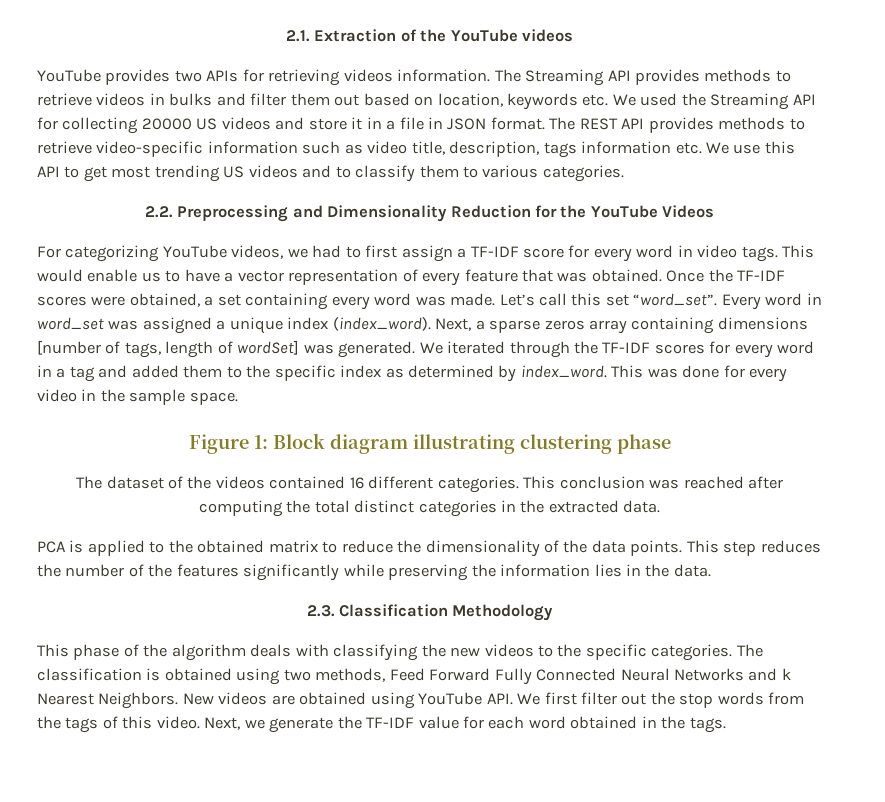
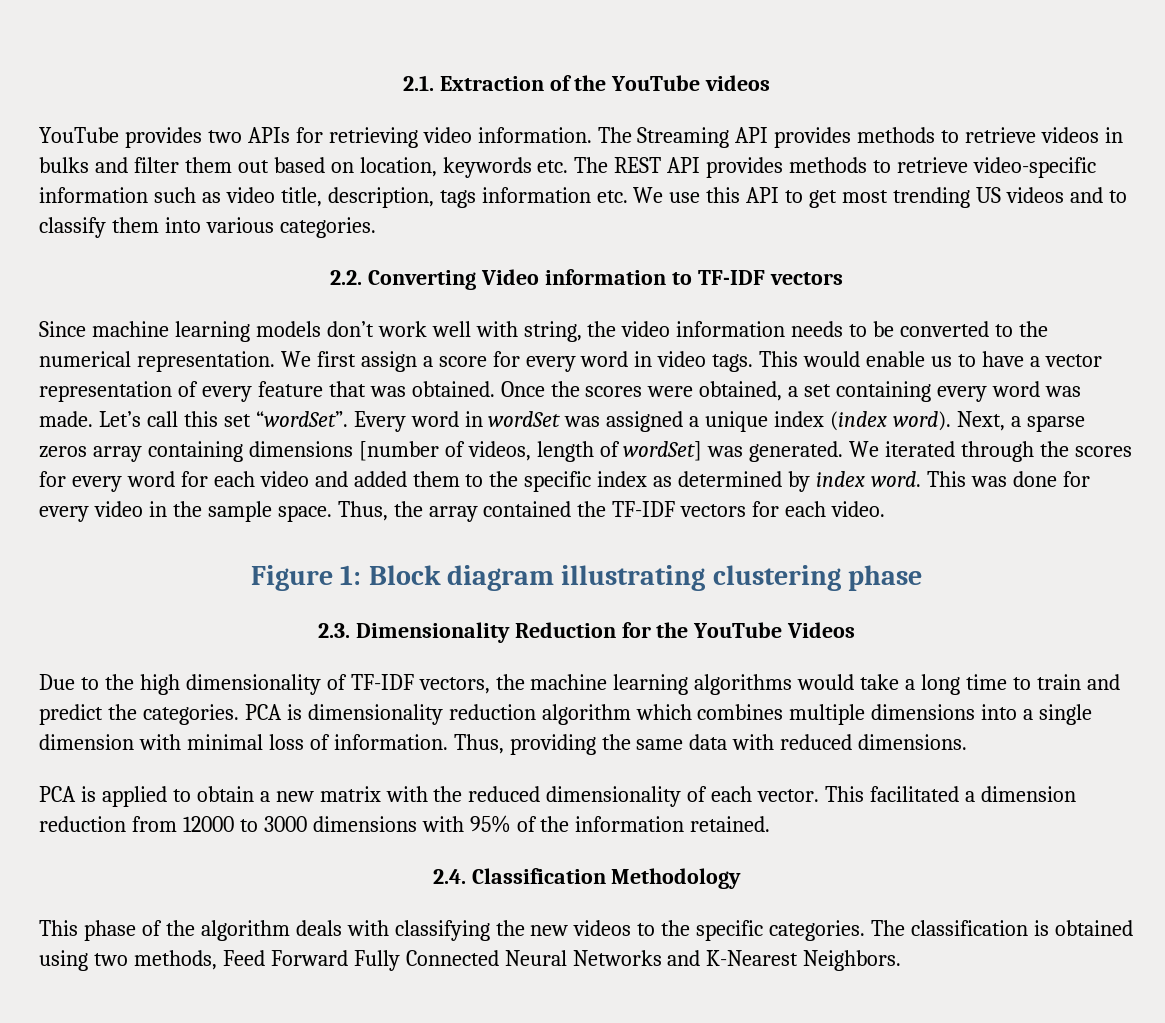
- YouTube provides two APIs for retrieving videos information.
+ YouTube provides two APIs for retrieving video information.
- The Streaming API provides methods to retrieve videos in bulks and filter them out based on location, keywords etc. We used the Streaming API for collecting 20000 US videos and store it in a file in JSON format. The REST API provides methods to retrieve video-specific information such as video title, description, tags information etc. We use this API to get most trending US videos and to classify them to various categories.
+ The Streaming API provides methods to retrieve videos in bulks and filter them out based on location, keywords etc. The REST API provides methods to retrieve video-specific information such as video title, description, tags information etc. We use this API to get most trending US videos and to classify them into various categories.
- 2.2. Preprocessing and Dimensionality Reduction for the YouTube Videos
- For categorizing YouTube videos, we had to first assign a TF-IDF score for every word in video tags.
+ 2.2. Converting Video information to TF-IDF vectors
+ Since machine learning models don’t work well with string, the video information needs to be converted to the numerical representation. We first assign a score for every word in video tags.
- Once the TF-IDF scores were obtained, a set containing every word was made.
+ Once the scores were obtained, a set containing every word was made.
- Let’s call this set “word_set”.
+ Let’s call this set “wordSet”.
- Every word in word_set was assigned a unique index (index_word).
+ Every word in wordSet was assigned a unique index (index word).
- Next, a sparse zeros array containing dimensions [number of tags, length of wordSet] was generated.
+ Next, a sparse zeros array containing dimensions [number of videos, length of wordSet] was generated.
- We iterated through the TF-IDF scores for every word in a tag and added them to the specific index as determined by index_word.
+ We iterated through the scores for every word for each video and added them to the specific index as determined by index word.
+ Thus, the array contained the TF-IDF vectors for each video.
- The dataset of the videos contained 16 different categories. This conclusion was reached after computing the total distinct categories in the extracted data.
- PCA is applied to the obtained matrix to reduce the dimensionality of the data points. This step reduces the number of the features significantly while preserving the information lies in the data.
- 2.3. Classification Methodology
+ 2.3. Dimensionality Reduction for the YouTube Videos
+ Due to the high dimensionality of TF-IDF vectors, the machine learning algorithms would take a long time to train and predict the categories. PCA is dimensionality reduction algorithm which combines multiple dimensions into a single dimension with minimal loss of information. Thus, providing the same data with reduced dimensions.
+ PCA is applied to obtain a new matrix with the reduced dimensionality of each vector. This facilitated a dimension reduction from 12000 to 3000 dimensions with 95% of the information retained.
+ 2.4. Classification Methodology
- The classification is obtained using two methods, Feed Forward Fully Connected Neural Networks and k Nearest Neighbors. New videos are obtained using YouTube API. We first filter out the stop words from the tags of this video. Next, we generate the TF-IDF value for each word obtained in the tags.
+ The classification is obtained using two methods, Feed Forward Fully Connected Neural Networks and K-Nearest Neighbors.

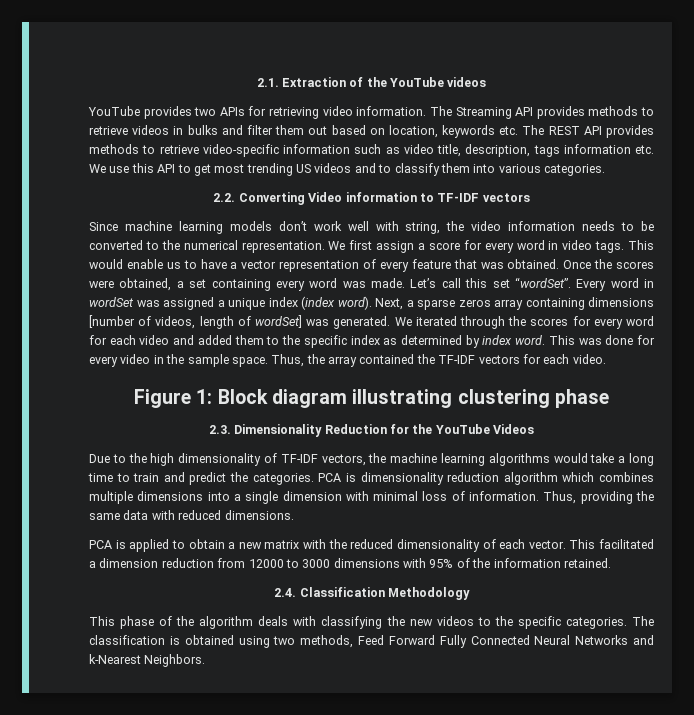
- The classification is obtained using two methods, Feed Forward Fully Connected Neural Networks and K-Nearest Neighbors.
+ The classification is obtained using two methods, Feed Forward Fully Connected Neural Networks and k-Nearest Neighbors.

